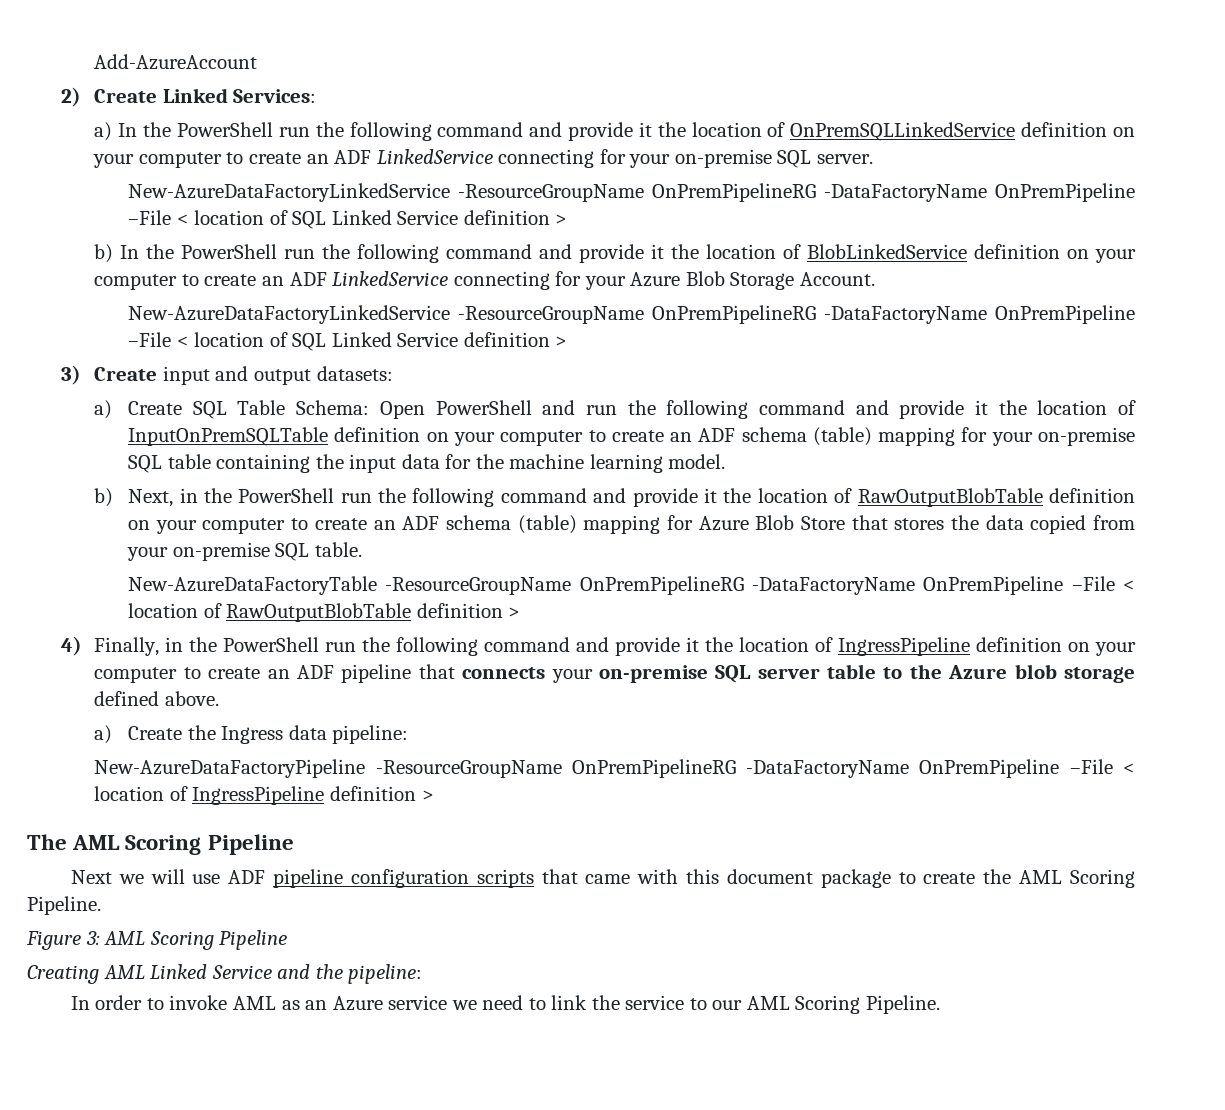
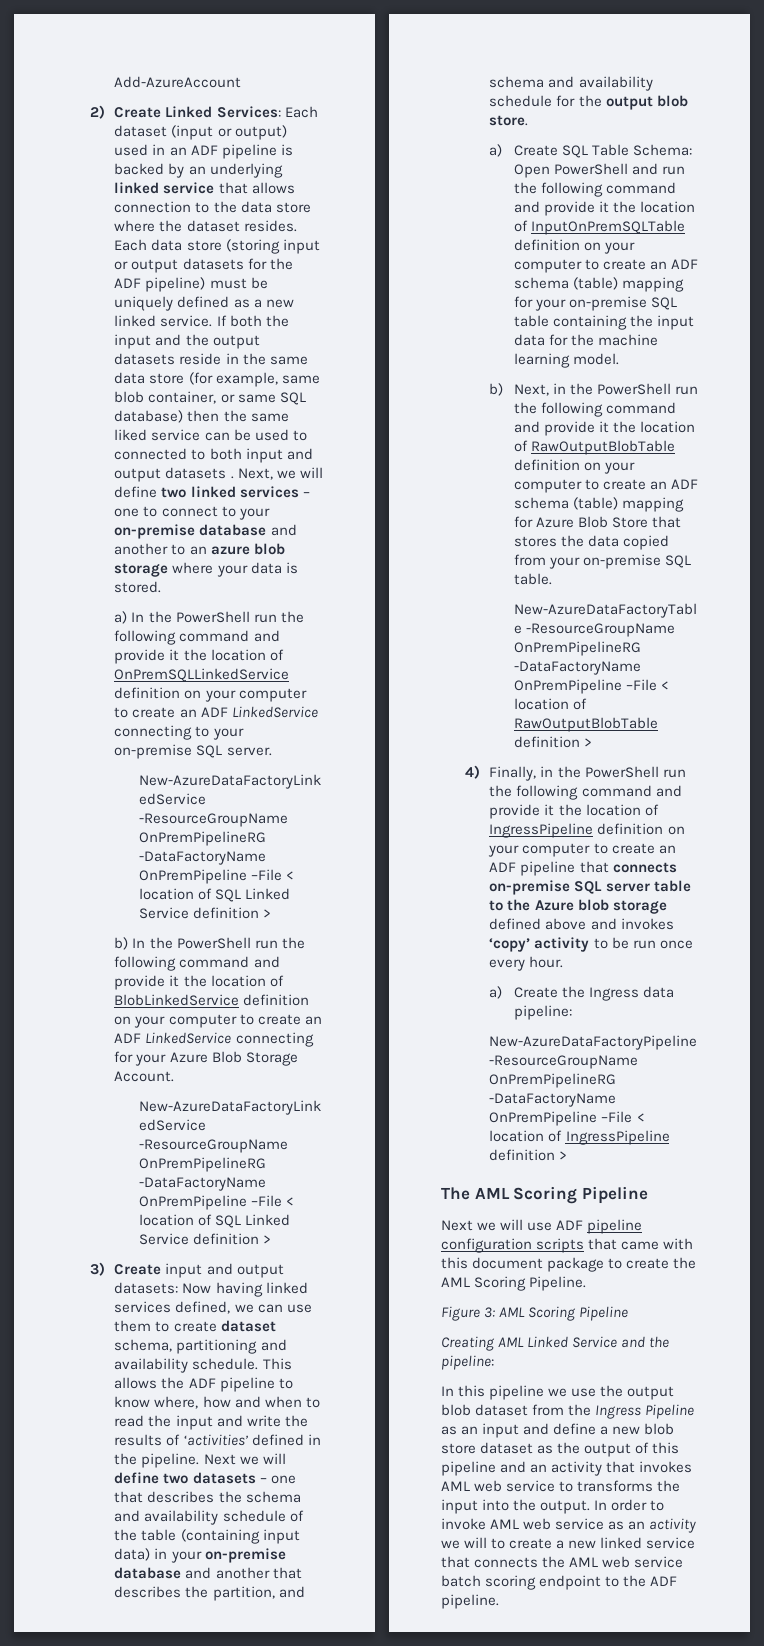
- 2) Create Linked Services:
+ 2) Create Linked Services: Each dataset (input or output) used in an ADF pipeline is backed by an underlying linked service that allows connection to the data store where the dataset resides. Each data store (storing input or output datasets for the ADF pipeline) must be uniquely defined as a new linked service. If both the input and the output datasets reside in the same data store (for example, same blob container, or same SQL database) then the same liked service can be used to connected to both input and output datasets . Next, we will define two linked services – one to connect to your on-premise database and another to an azure blob storage where your data is stored.
- a) In the PowerShell run the following command and provide it the location of OnPremSQLLinkedService definition on your computer to create an ADF LinkedService connecting for your on-premise SQL server.
+ a) In the PowerShell run the following command and provide it the location of OnPremSQLLinkedService definition on your computer to create an ADF LinkedService connecting to your on-premise SQL server.
- 3) Create input and output datasets:
+ 3) Create input and output datasets: Now having linked services defined, we can use them to create dataset schema, partitioning and availability schedule. This allows the ADF pipeline to know where, how and when to read the input and write the results of ‘activities’ defined in the pipeline. Next we will define two datasets – one that describes the schema and availability schedule of the table (containing input data) in your on-premise database and another that describes the partition, and schema and availability schedule for the output blob store.
- 4) Finally, in the PowerShell run the following command and provide it the location of IngressPipeline definition on your computer to create an ADF pipeline that connects your on-premise SQL server table to the Azure blob storage defined above.
+ 4) Finally, in the PowerShell run the following command and provide it the location of IngressPipeline definition on your computer to create an ADF pipeline that connects on-premise SQL server table to the Azure blob storage defined above and invokes ‘copy’ activity to be run once every hour.
- In order to invoke AML as an Azure service we need to link the service to our AML Scoring Pipeline.
+ In this pipeline we use the output blob dataset from the Ingress Pipeline as an input and define a new blob store dataset as the output of this pipeline and an activity that invokes AML web service to transforms the input into the output. In order to invoke AML web service as an activity we will to create a new linked service that connects the AML web service batch scoring endpoint to the ADF pipeline.

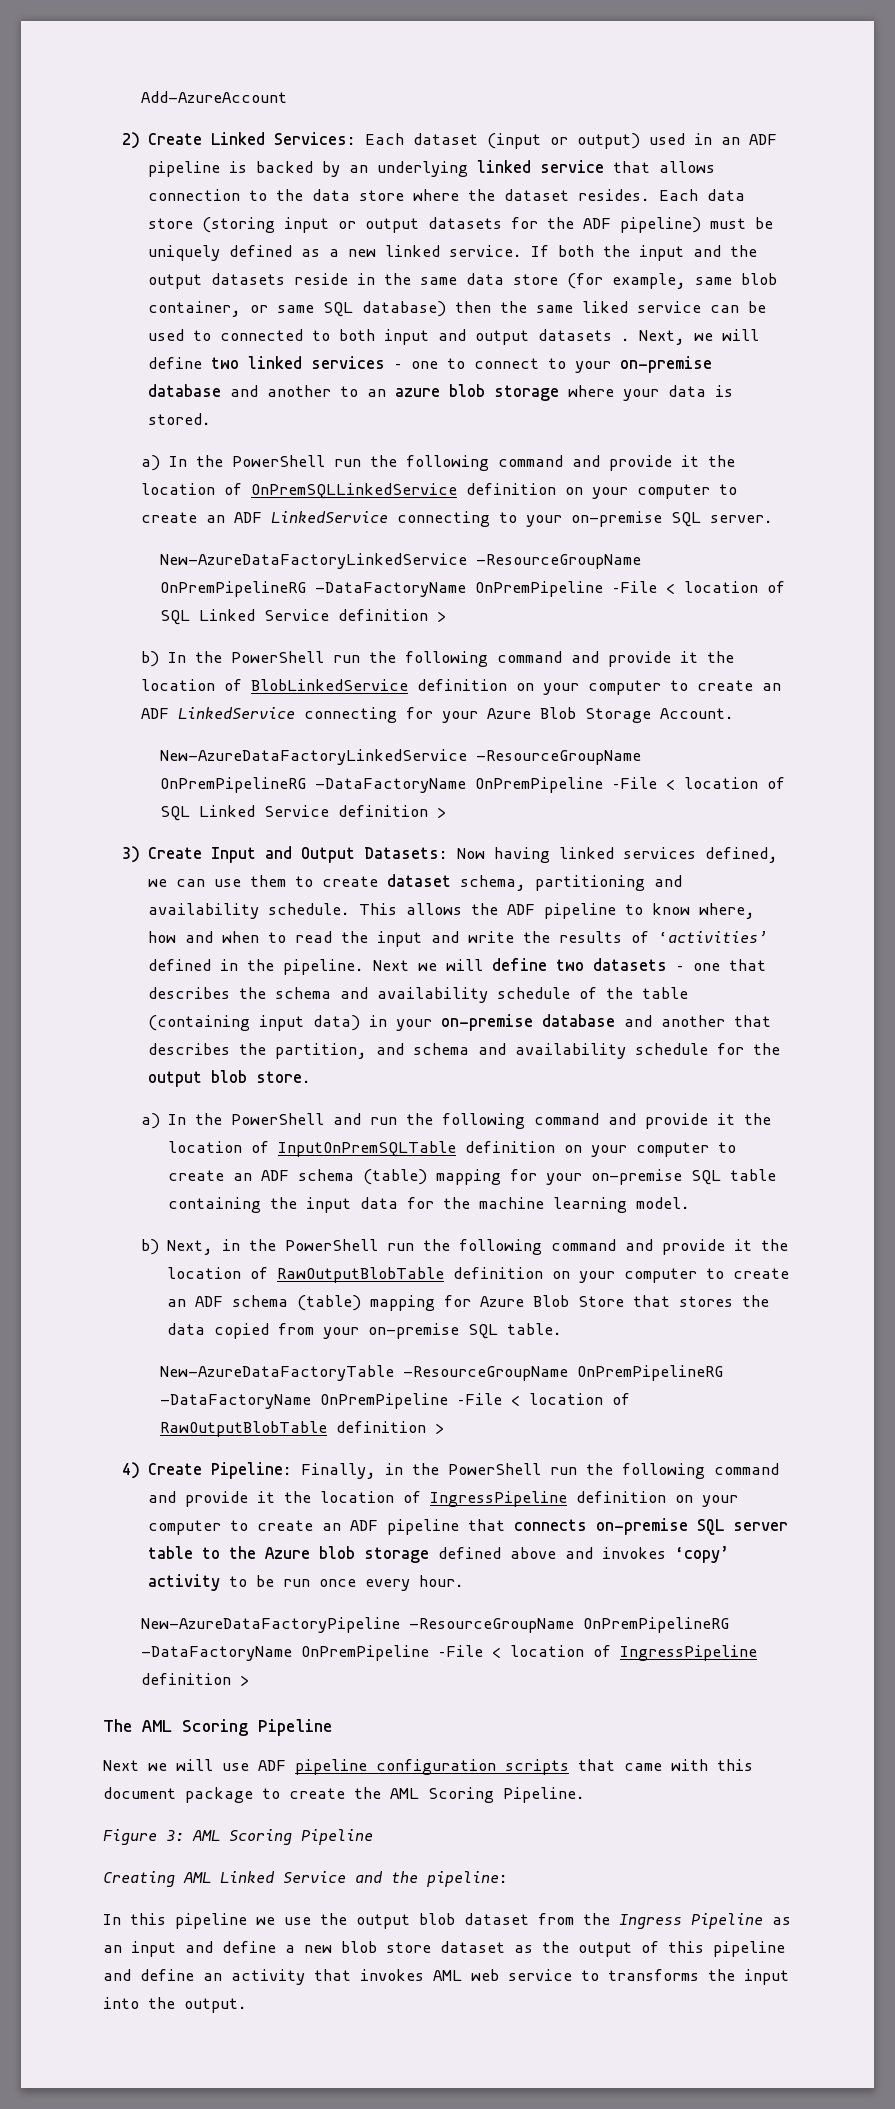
- 3) Create input and output datasets: Now having linked services defined, we can use them to create dataset schema, partitioning and availability schedule.
+ 3) Create Input and Output Datasets: Now having linked services defined, we can use them to create dataset schema, partitioning and availability schedule.
- a) Create SQL Table Schema: Open PowerShell and run the following command and provide it the location of InputOnPremSQLTable definition on your computer to create an ADF schema (table) mapping for your on-premise SQL table containing the input data for the machine learning model.
+ a) In the PowerShell and run the following command and provide it the location of InputOnPremSQLTable definition on your computer to create an ADF schema (table) mapping for your on-premise SQL table containing the input data for the machine learning model.
- 4) Finally, in the PowerShell run the following command and provide it the location of IngressPipeline definition on your computer to create an ADF pipeline that connects on-premise SQL server table to the Azure blob storage defined above and invokes ‘copy’ activity to be run once every hour.
+ 4) Create Pipeline: Finally, in the PowerShell run the following command and provide it the location of IngressPipeline definition on your computer to create an ADF pipeline that connects on-premise SQL server table to the Azure blob storage defined above and invokes ‘copy’ activity to be run once every hour.
- a) Create the Ingress data pipeline:
- In this pipeline we use the output blob dataset from the Ingress Pipeline as an input and define a new blob store dataset as the output of this pipeline and an activity that invokes AML web service to transforms the input into the output. In order to invoke AML web service as an activity we will to create a new linked service that connects the AML web service batch scoring endpoint to the ADF pipeline.
+ In this pipeline we use the output blob dataset from the Ingress Pipeline as an input and define a new blob store dataset as the output of this pipeline and define an activity that invokes AML web service to transforms the input into the output.

